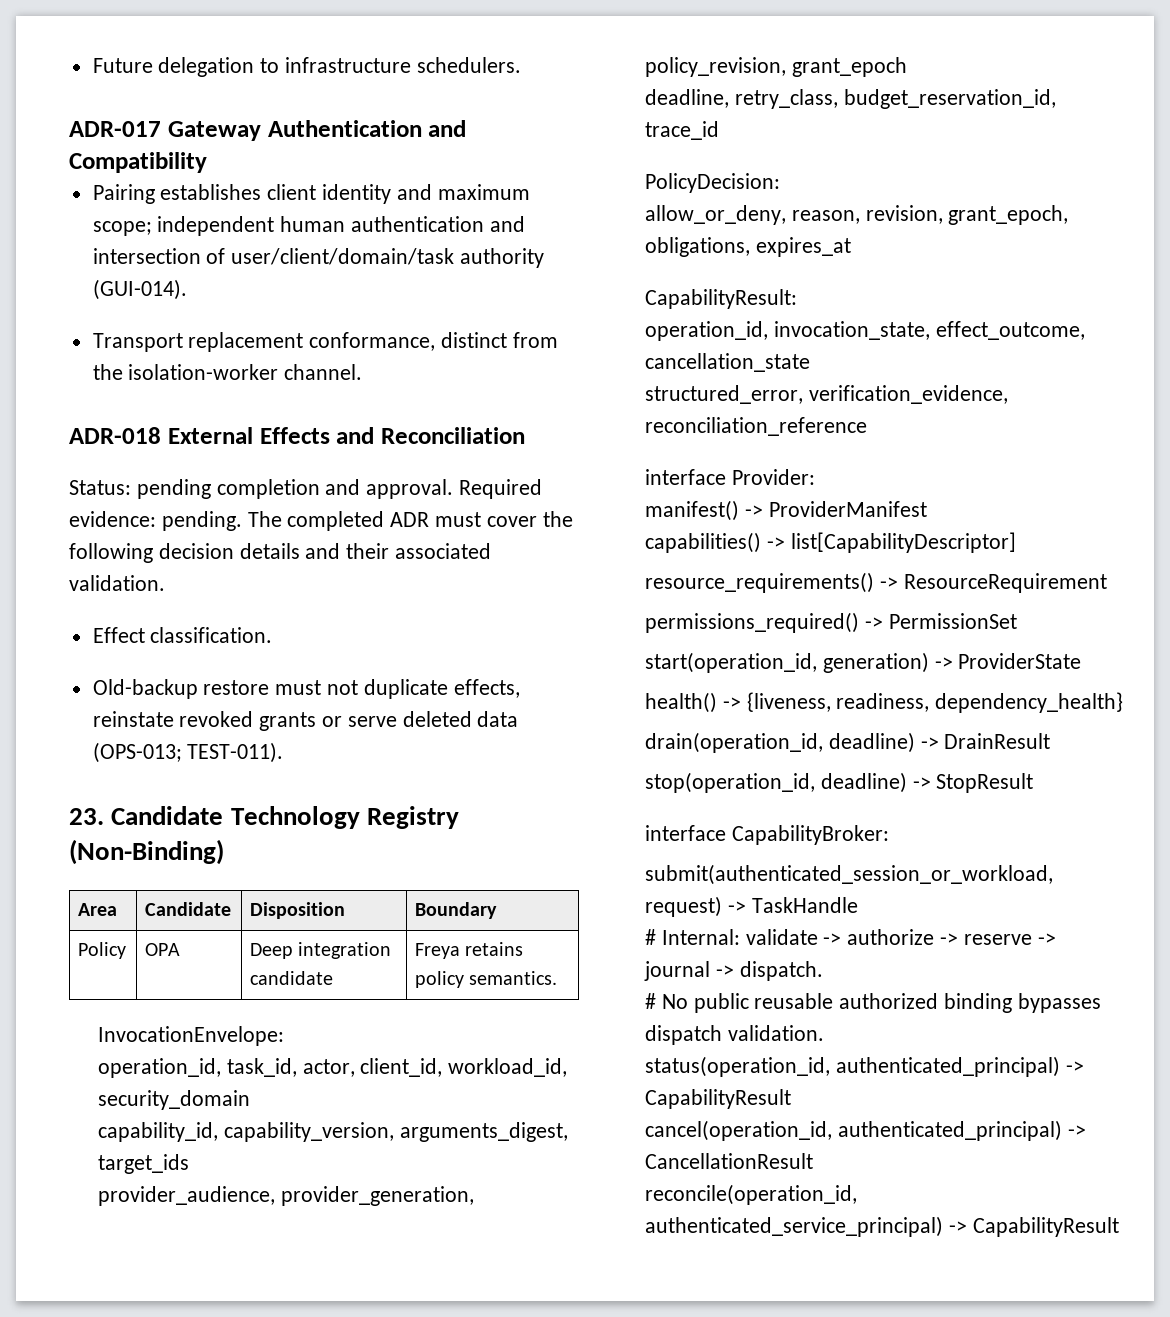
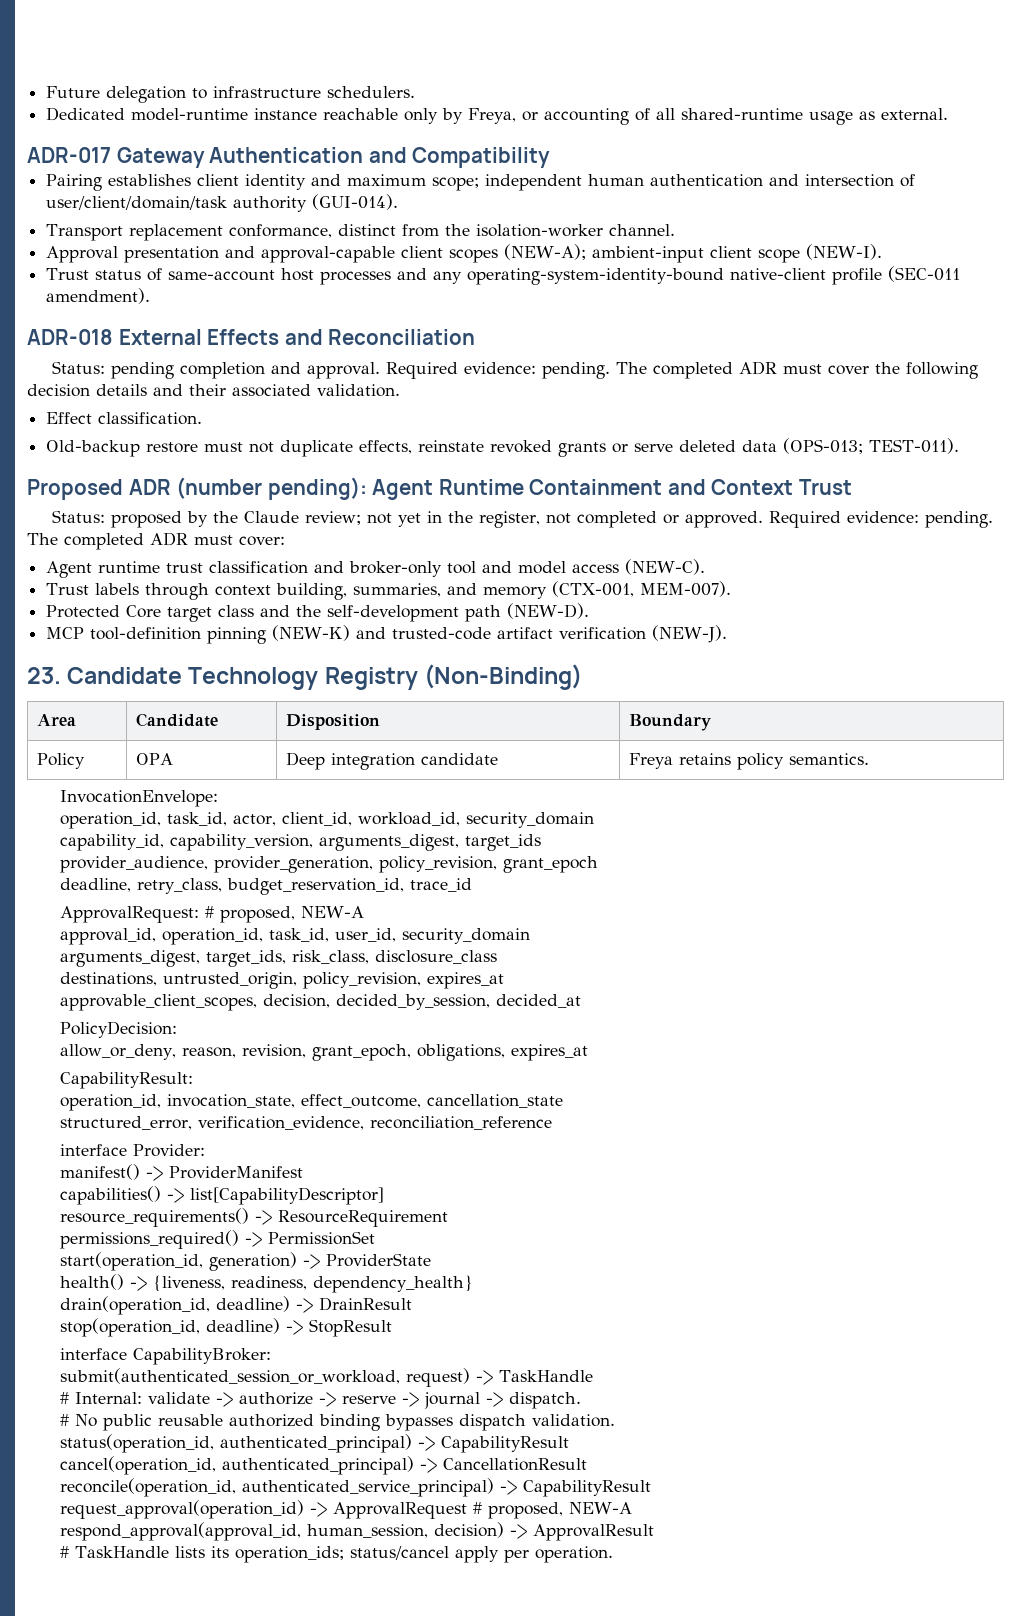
+ Dedicated model-runtime instance reachable only by Freya, or accounting of all shared-runtime usage as external.
+ Approval presentation and approval-capable client scopes (NEW-A); ambient-input client scope (NEW-I).
+ Trust status of same-account host processes and any operating-system-identity-bound native-client profile (SEC-011 amendment).
+ Proposed ADR (number pending): Agent Runtime Containment and Context Trust
+ Status: proposed by the Claude review; not yet in the register, not completed or approved. Required evidence: pending. The completed ADR must cover:
+ Agent runtime trust classification and broker-only tool and model access (NEW-C).
+ Trust labels through context building, summaries, and memory (CTX-001, MEM-007).
+ Protected Core target class and the self-development path (NEW-D).
+ MCP tool-definition pinning (NEW-K) and trusted-code artifact verification (NEW-J).
+ ApprovalRequest: # proposed, NEW-A
+ approval_id, operation_id, task_id, user_id, security_domain
+ arguments_digest, target_ids, risk_class, disclosure_class
+ destinations, untrusted_origin, policy_revision, expires_at
+ approvable_client_scopes, decision, decided_by_session, decided_at
+ request_approval(operation_id) -> ApprovalRequest # proposed, NEW-A
+ respond_approval(approval_id, human_session, decision) -> ApprovalResult
+ # TaskHandle lists its operation_ids; status/cancel apply per operation.

